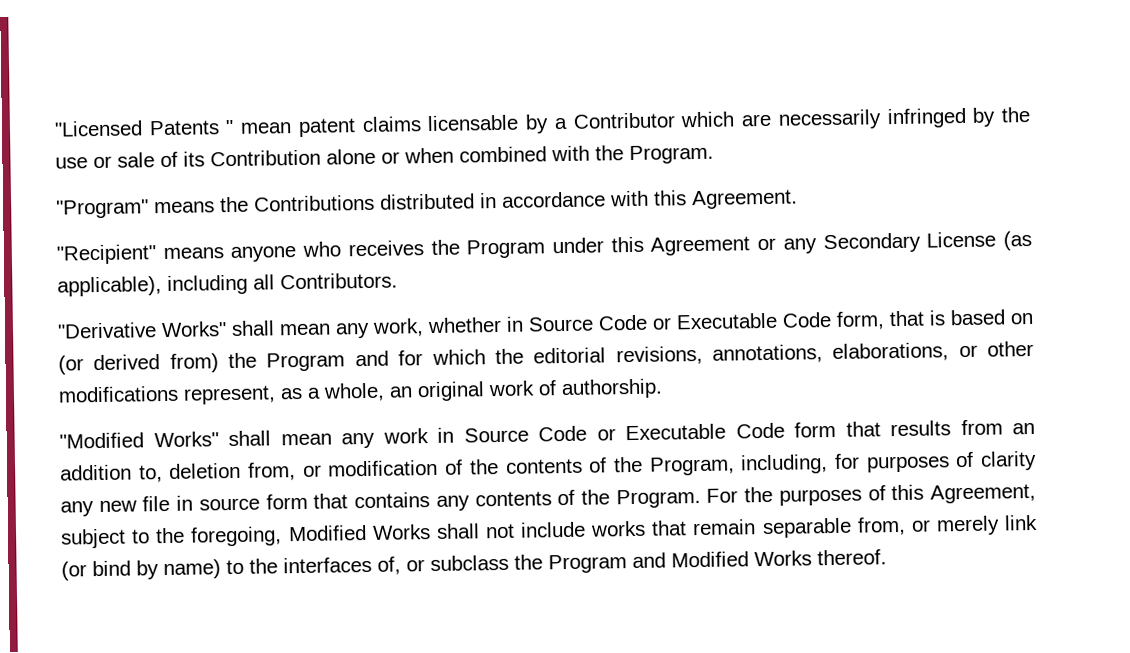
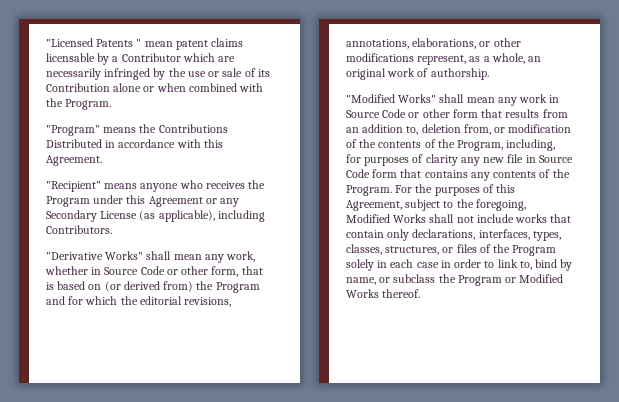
- "Program" means the Contributions distributed in accordance with this Agreement.
+ "Program" means the Contributions Distributed in accordance with this Agreement.
- "Recipient" means anyone who receives the Program under this Agreement or any Secondary License (as applicable), including all Contributors.
+ "Recipient" means anyone who receives the Program under this Agreement or any Secondary License (as applicable), including Contributors.
- "Derivative Works" shall mean any work, whether in Source Code or Executable Code form, that is based on (or derived from) the Program and for which the editorial revisions, annotations, elaborations, or other modifications represent, as a whole, an original work of authorship.
+ "Derivative Works" shall mean any work, whether in Source Code or other form, that is based on (or derived from) the Program and for which the editorial revisions, annotations, elaborations, or other modifications represent, as a whole, an original work of authorship.
- "Modified Works" shall mean any work in Source Code or Executable Code form that results from an addition to, deletion from, or modification of the contents of the Program, including, for purposes of clarity any new file in source form that contains any contents of the Program.
+ "Modified Works" shall mean any work in Source Code or other form that results from an addition to, deletion from, or modification of the contents of the Program, including, for purposes of clarity any new file in Source Code form that contains any contents of the Program.
- For the purposes of this Agreement, subject to the foregoing, Modified Works shall not include works that remain separable from, or merely link (or bind by name) to the interfaces of, or subclass the Program and Modified Works thereof.
+ For the purposes of this Agreement, subject to the foregoing, Modified Works shall not include works that contain only declarations, interfaces, types, classes, structures, or files of the Program solely in each case in order to link to, bind by name, or subclass the Program or Modified Works thereof.

